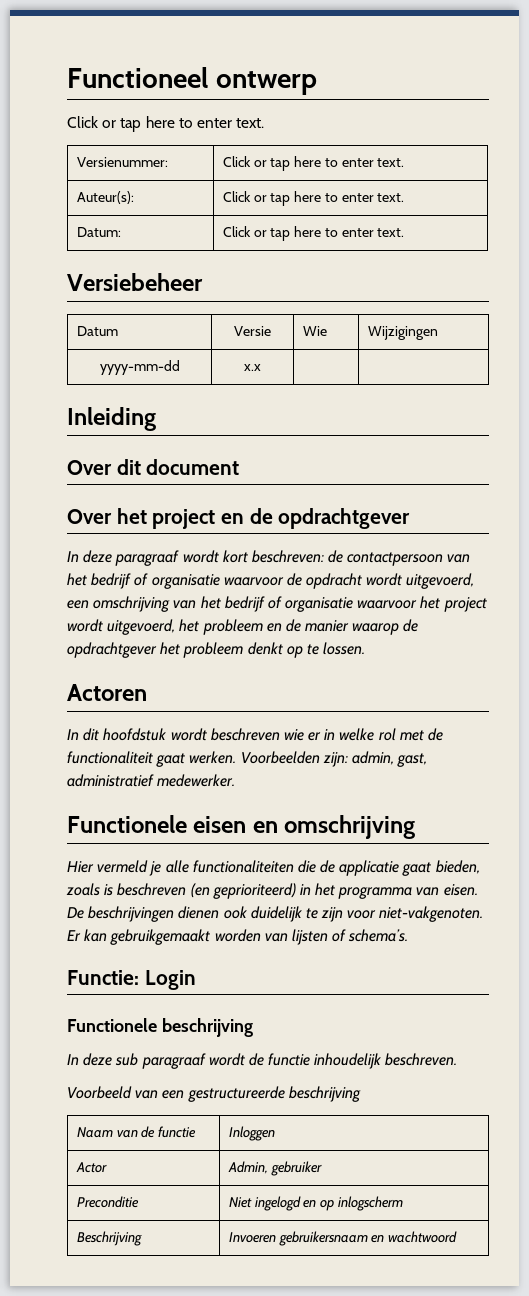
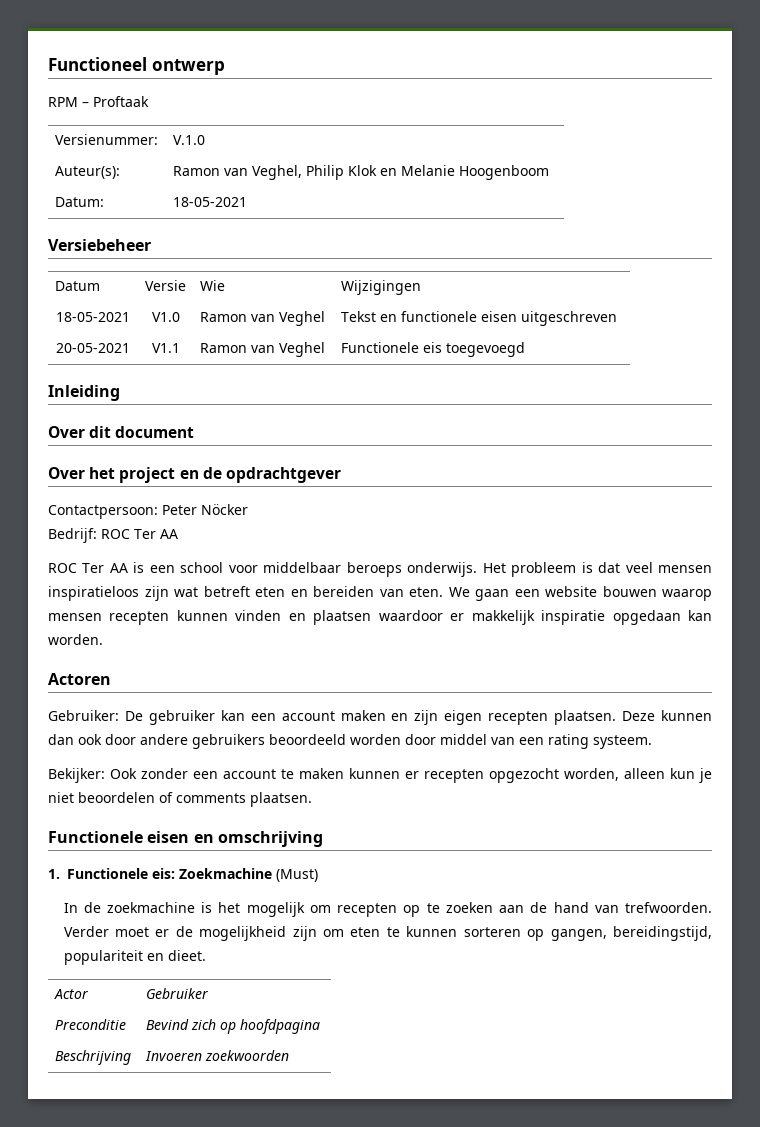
  Functioneel ontwerp
- Click or tap here to enter text.
- Versienummer: | Click or tap here to enter text.
- Auteur(s): | Click or tap here to enter text.
- Datum: | Click or tap here to enter text.
+ RPM – Proftaak
+ Versienummer: | V.1.0
+ Auteur(s): | Ramon van Veghel, Philip Klok en Melanie Hoogenboom
+ Datum: | 18-05-2021
- yyyy-mm-dd | x.x | |
+ 18-05-2021 | V1.0 | Ramon van Veghel | Tekst en functionele eisen uitgeschreven
+ 20-05-2021 | V1.1 | Ramon van Veghel | Functionele eis toegevoegd
- In deze paragraaf wordt kort beschreven: de contactpersoon van het bedrijf of organisatie waarvoor de opdracht wordt uitgevoerd, een omschrijving van het bedrijf of organisatie waarvoor het project wordt uitgevoerd, het probleem en de manier waarop de opdrachtgever het probleem denkt op te lossen.
+ Contactpersoon: Peter Nöcker
+ Bedrijf: ROC Ter AA
+ ROC Ter AA is een school voor middelbaar beroeps onderwijs. Het probleem is dat veel mensen inspiratieloos zijn wat betreft eten en bereiden van eten. We gaan een website bouwen waarop mensen recepten kunnen vinden en plaatsen waardoor er makkelijk inspiratie opgedaan kan worden.
  Actoren
- In dit hoofdstuk wordt beschreven wie er in welke rol met de functionaliteit gaat werken. Voorbeelden zijn: admin, gast, administratief medewerker.
+ Gebruiker: De gebruiker kan een account maken en zijn eigen recepten plaatsen. Deze kunnen dan ook door andere gebruikers beoordeeld worden door middel van een rating systeem.
+ Bekijker: Ook zonder een account te maken kunnen er recepten opgezocht worden, alleen kun je niet beoordelen of comments plaatsen.
  Functionele eisen en omschrijving
- Hier vermeld je alle functionaliteiten die de applicatie gaat bieden, zoals is beschreven (en geprioriteerd) in het programma van eisen. De beschrijvingen dienen ook duidelijk te zijn voor niet-vakgenoten. Er kan gebruikgemaakt worden van lijsten of schema’s.
- Functie: Login
- Functionele beschrijving
- In deze sub paragraaf wordt de functie inhoudelijk beschreven.
- Voorbeeld van een gestructureerde beschrijving
- Naam van de functie | Inloggen
+ 1. Functionele eis: Zoekmachine (Must)
+ In de zoekmachine is het mogelijk om recepten op te zoeken aan de hand van trefwoorden. Verder moet er de mogelijkheid zijn om eten te kunnen sorteren op gangen, bereidingstijd, populariteit en dieet.
- Actor | Admin, gebruiker
+ Actor | Gebruiker
- Preconditie | Niet ingelogd en op inlogscherm
+ Preconditie | Bevind zich op hoofdpagina
- Beschrijving | Invoeren gebruikersnaam en wachtwoord
+ Beschrijving | Invoeren zoekwoorden

